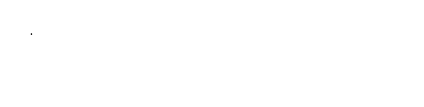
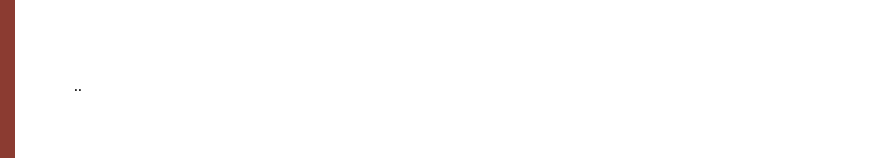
- .
+ ..

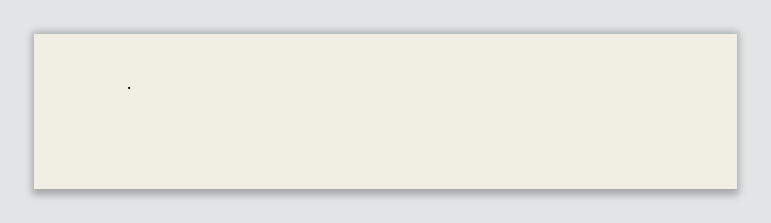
- ..
+ .

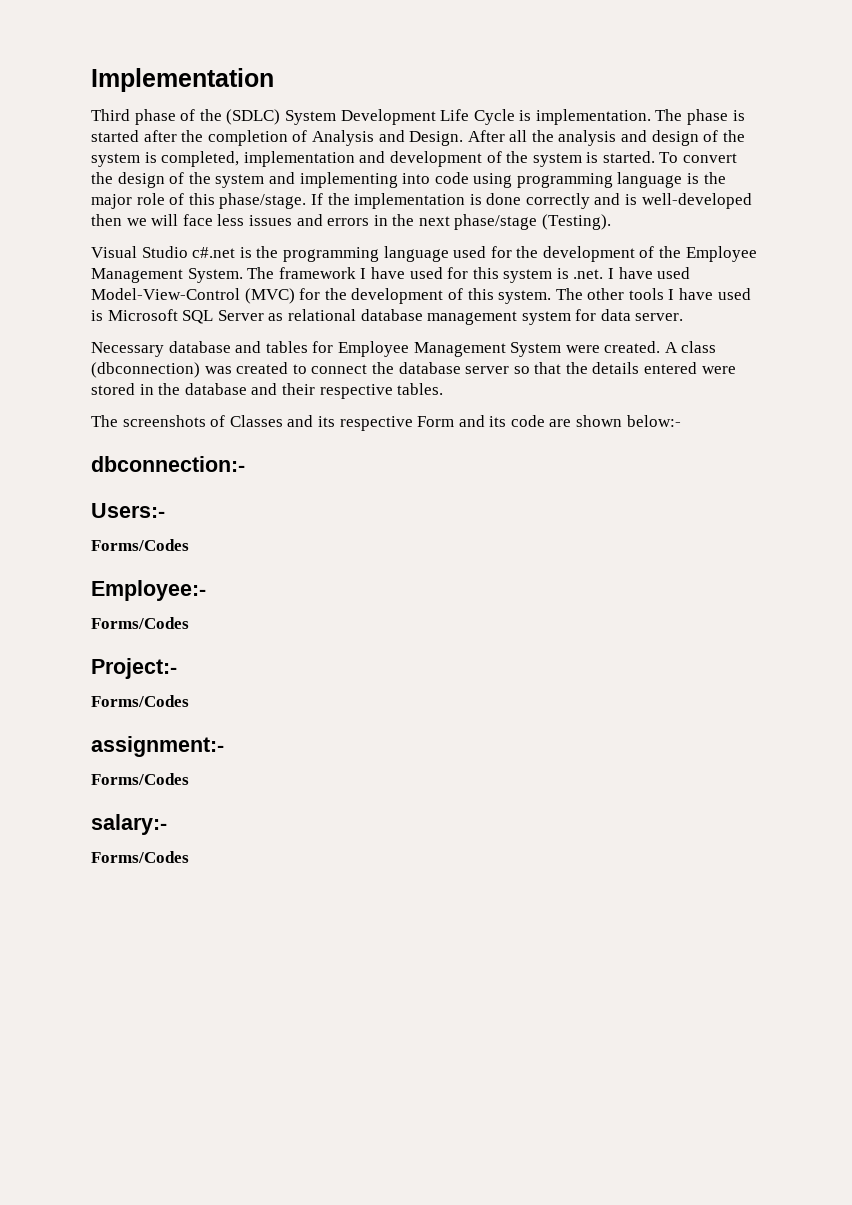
- .
+ Implementation
+ Third phase of the (SDLC) System Development Life Cycle is implementation. The phase is started after the completion of Analysis and Design. After all the analysis and design of the system is completed, implementation and development of the system is started. To convert the design of the system and implementing into code using programming language is the major role of this phase/stage. If the implementation is done correctly and is well-developed then we will face less issues and errors in the next phase/stage (Testing).
+ Visual Studio c#.net is the programming language used for the development of the Employee Management System. The framework I have used for this system is .net. I have used Model-View-Control (MVC) for the development of this system. The other tools I have used is Microsoft SQL Server as relational database management system for data server.
+ Necessary database and tables for Employee Management System were created. A class (dbconnection) was created to connect the database server so that the details entered were stored in the database and their respective tables.
+ The screenshots of Classes and its respective Form and its code are shown below:-
+ dbconnection:-
+ Users:-
+ Forms/Codes
+ Employee:-
+ Forms/Codes
+ Project:-
+ Forms/Codes
+ assignment:-
+ Forms/Codes
+ salary:-
+ Forms/Codes

